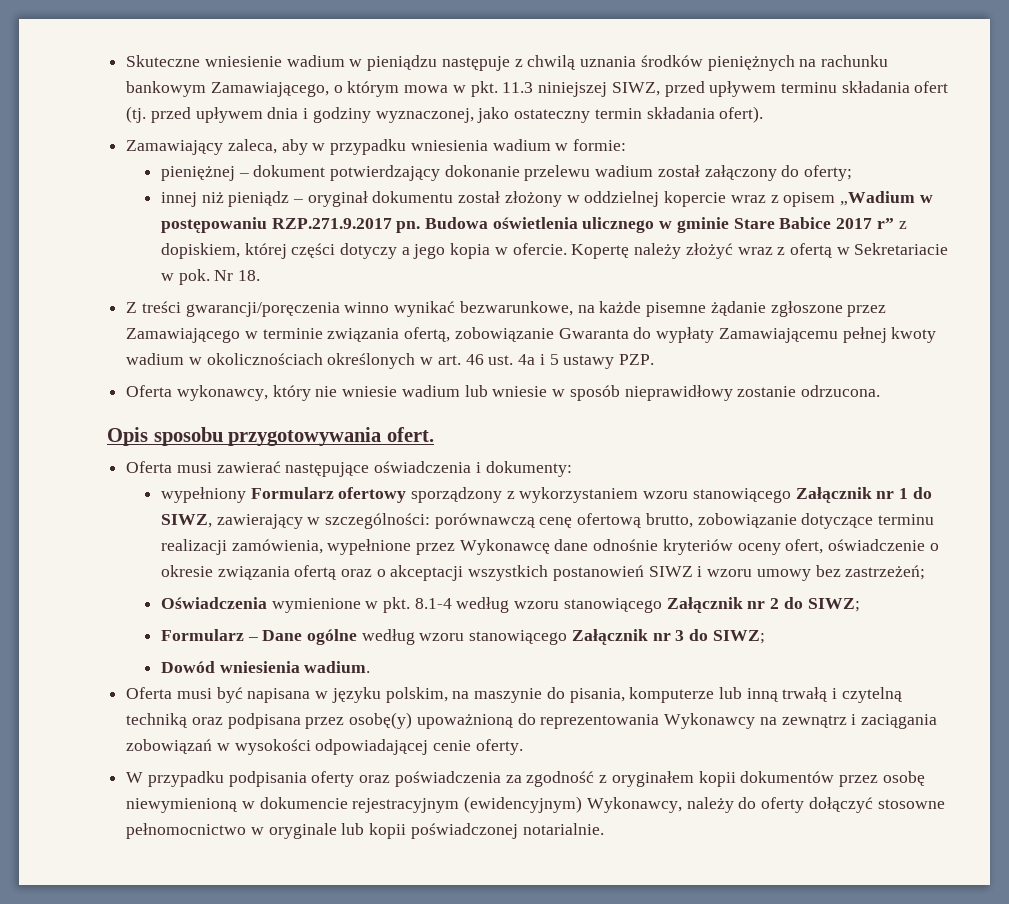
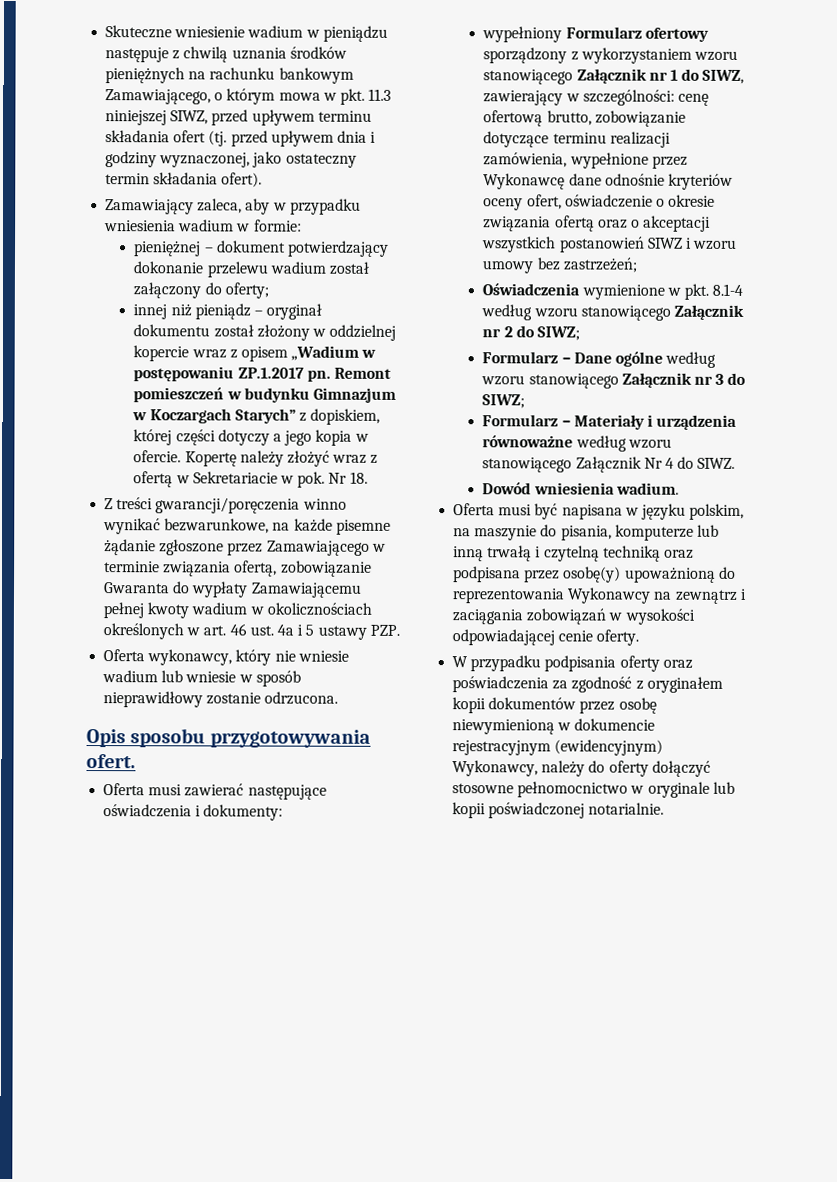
- innej niż pieniądz – oryginał dokumentu został złożony w oddzielnej kopercie wraz z opisem „Wadium w postępowaniu RZP.271.9.2017 pn. Budowa oświetlenia ulicznego w gminie Stare Babice 2017 r” z dopiskiem, której części dotyczy a jego kopia w ofercie.
+ innej niż pieniądz – oryginał dokumentu został złożony w oddzielnej kopercie wraz z opisem „Wadium w postępowaniu ZP.1.2017 pn. Remont pomieszczeń w budynku Gimnazjum w Koczargach Starych” z dopiskiem, której części dotyczy a jego kopia w ofercie.
- wypełniony Formularz ofertowy sporządzony z wykorzystaniem wzoru stanowiącego Załącznik nr 1 do SIWZ, zawierający w szczególności: porównawczą cenę ofertową brutto, zobowiązanie dotyczące terminu realizacji zamówienia, wypełnione przez Wykonawcę dane odnośnie kryteriów oceny ofert, oświadczenie o okresie związania ofertą oraz o akceptacji wszystkich postanowień SIWZ i wzoru umowy bez zastrzeżeń;
+ wypełniony Formularz ofertowy sporządzony z wykorzystaniem wzoru stanowiącego Załącznik nr 1 do SIWZ, zawierający w szczególności: cenę ofertową brutto, zobowiązanie dotyczące terminu realizacji zamówienia, wypełnione przez Wykonawcę dane odnośnie kryteriów oceny ofert, oświadczenie o okresie związania ofertą oraz o akceptacji wszystkich postanowień SIWZ i wzoru umowy bez zastrzeżeń;
+ Formularz – Materiały i urządzenia równoważne według wzoru stanowiącego Załącznik Nr 4 do SIWZ.

